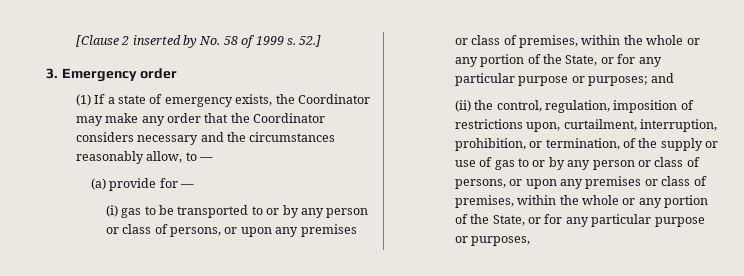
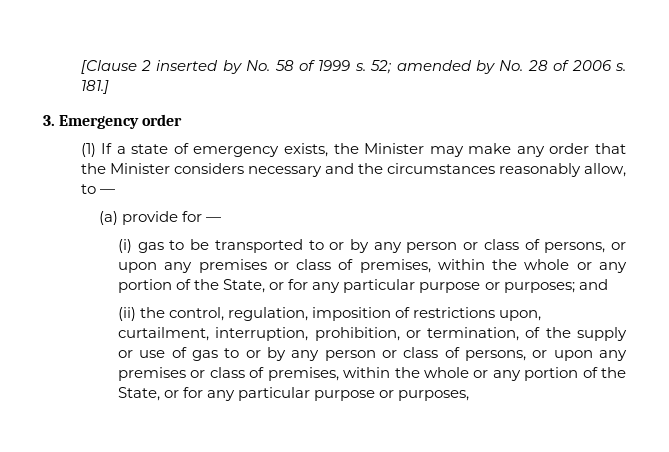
- 52.]
+ 52; amended by No. 28 of 2006 s. 181.]
- (1) If a state of emergency exists, the Coordinator may make any order that the Coordinator considers necessary and the circumstances reasonably allow, to —
+ (1) If a state of emergency exists, the Minister may make any order that the Minister considers necessary and the circumstances reasonably allow, to —

